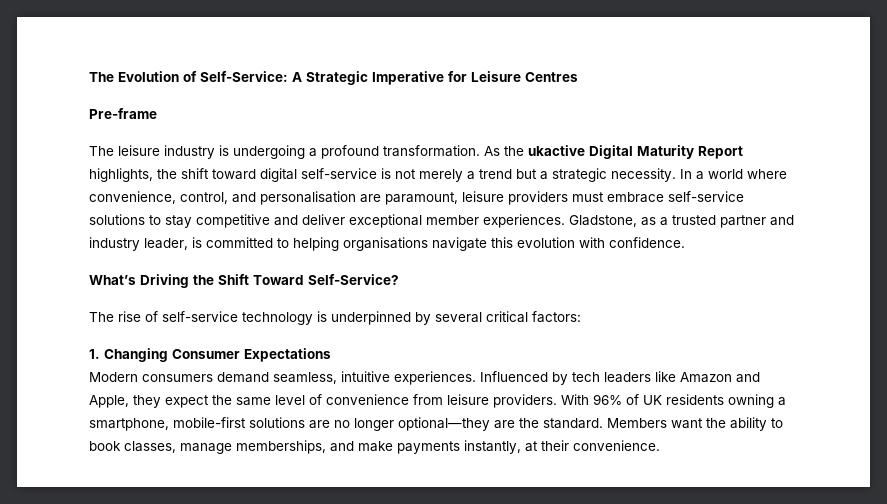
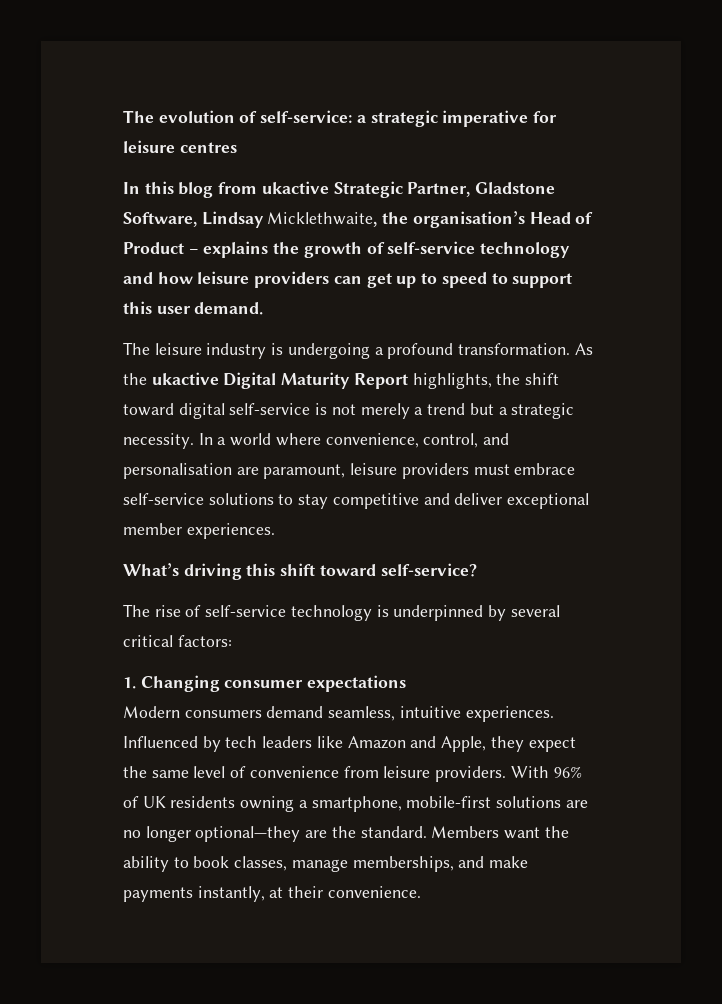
- The Evolution of Self-Service: A Strategic Imperative for Leisure Centres
- Pre-frame
+ The evolution of self-service: a strategic imperative for leisure centres
+ In this blog from ukactive Strategic Partner, Gladstone Software, Lindsay Micklethwaite, the organisation’s Head of Product – explains the growth of self-service technology and how leisure providers can get up to speed to support this user demand.
- In a world where convenience, control, and personalisation are paramount, leisure providers must embrace self-service solutions to stay competitive and deliver exceptional member experiences. Gladstone, as a trusted partner and industry leader, is committed to helping organisations navigate this evolution with confidence.
- What’s Driving the Shift Toward Self-Service?
+ In a world where convenience, control, and personalisation are paramount, leisure providers must embrace self-service solutions to stay competitive and deliver exceptional member experiences.
+ What’s driving this shift toward self-service?
- 1. Changing Consumer Expectations
+ 1. Changing consumer expectations

